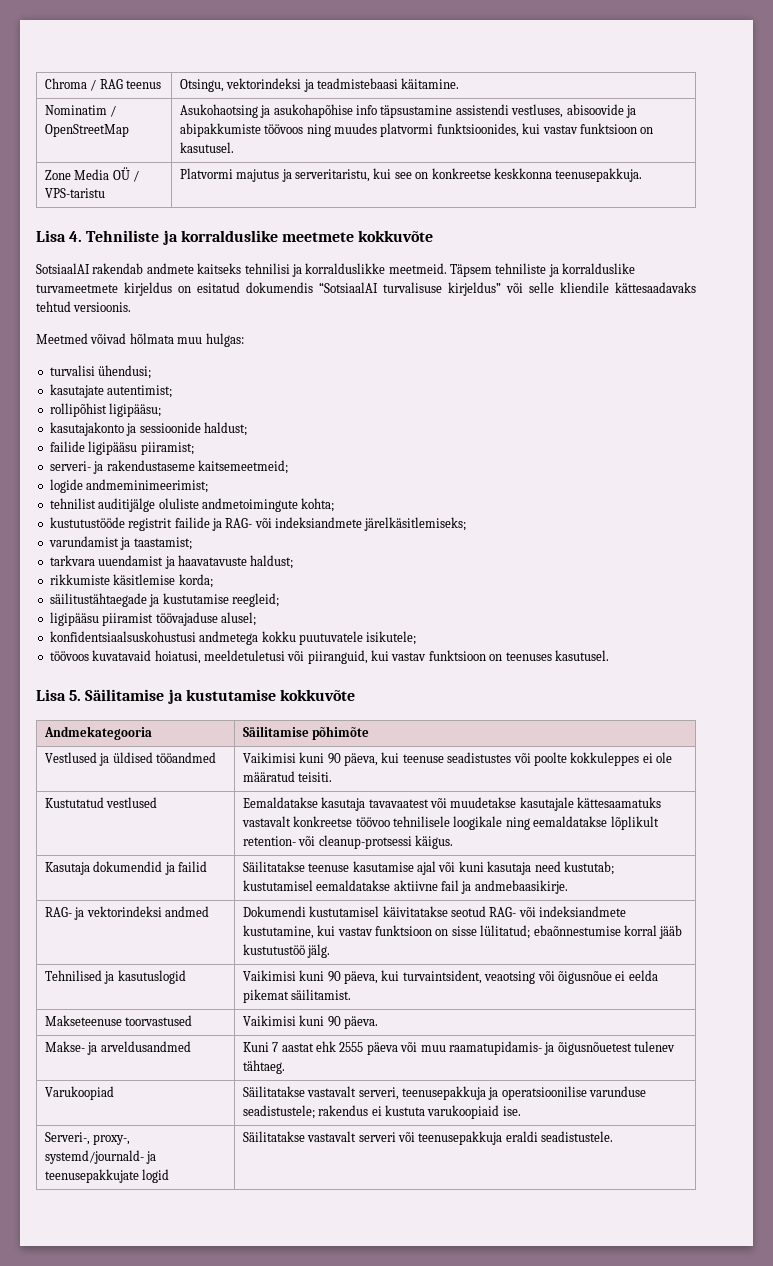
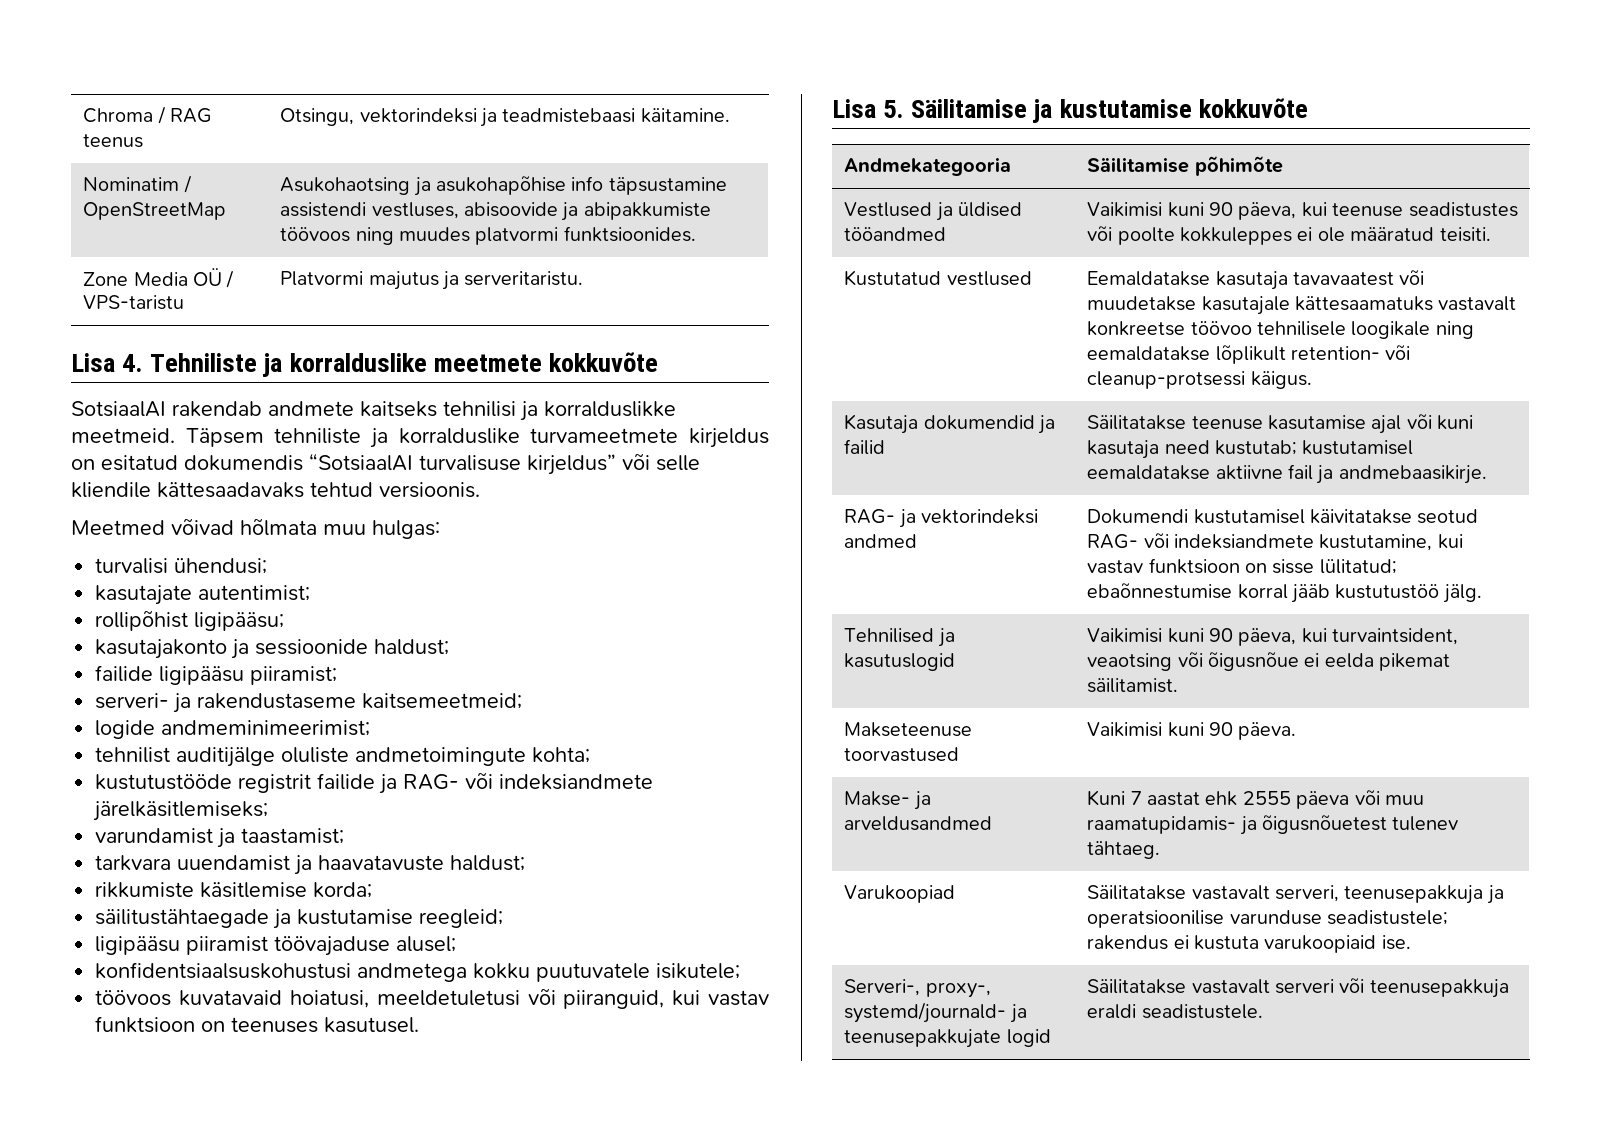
- Nominatim / OpenStreetMap | Asukohaotsing ja asukohapõhise info täpsustamine assistendi vestluses, abisoovide ja abipakkumiste töövoos ning muudes platvormi funktsioonides, kui vastav funktsioon on kasutusel.
+ Nominatim / OpenStreetMap | Asukohaotsing ja asukohapõhise info täpsustamine assistendi vestluses, abisoovide ja abipakkumiste töövoos ning muudes platvormi funktsioonides.
- Zone Media OÜ / VPS-taristu | Platvormi majutus ja serveritaristu, kui see on konkreetse keskkonna teenusepakkuja.
+ Zone Media OÜ / VPS-taristu | Platvormi majutus ja serveritaristu.

